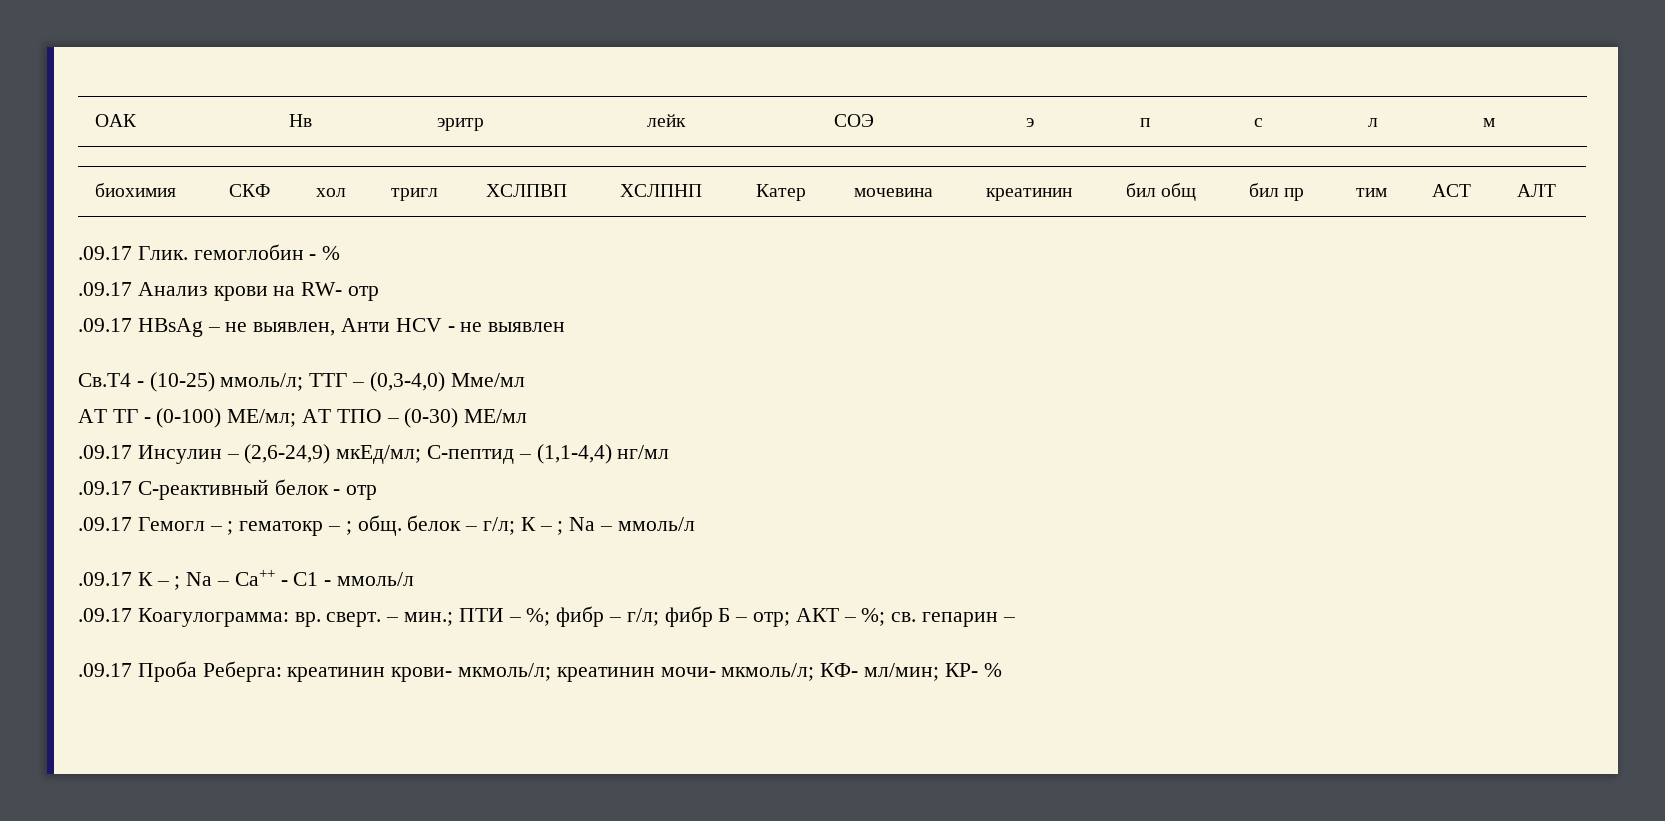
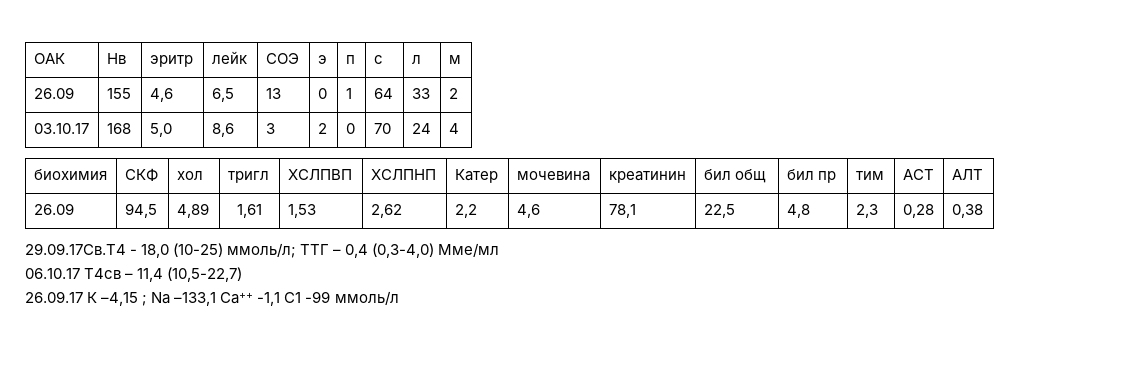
+ 26.09 | 155 | 4,6 | 6,5 | 13 | 0 | 1 | 64 | 33 | 2
+ 03.10.17 | 168 | 5,0 | 8,6 | 3 | 2 | 0 | 70 | 24 | 4
- .09.17 Глик. гемоглобин - %
- .09.17 Анализ крови на RW- отр
- .09.17 НВsАg – не выявлен, Анти НСV - не выявлен
- Св.Т4 - (10-25) ммоль/л; ТТГ – (0,3-4,0) Мме/мл
+ 26.09 | 94,5 | 4,89 | 1,61 | 1,53 | 2,62 | 2,2 | 4,6 | 78,1 | 22,5 | 4,8 | 2,3 | 0,28 | 0,38
+ 29.09.17Св.Т4 - 18,0 (10-25) ммоль/л; ТТГ – 0,4 (0,3-4,0) Мме/мл
- АТ ТГ - (0-100) МЕ/мл; АТ ТПО – (0-30) МЕ/мл
- .09.17 Инсулин – (2,6-24,9) мкЕд/мл; С-пептид – (1,1-4,4) нг/мл
- .09.17 С-реактивный белок - отр
- .09.17 Гемогл – ; гематокр – ; общ. белок – г/л; К – ; Nа – ммоль/л
- .09.17 К – ; Nа – Са++ - С1 - ммоль/л
- .09.17 Коагулограмма: вр. сверт. – мин.; ПТИ – %; фибр – г/л; фибр Б – отр; АКТ – %; св. гепарин –
- .09.17 Проба Реберга: креатинин крови- мкмоль/л; креатинин мочи- мкмоль/л; КФ- мл/мин; КР- %
+ 06.10.17 Т4св – 11,4 (10,5-22,7)
+ 26.09.17 К –4,15 ; Nа –133,1 Са++ -1,1 С1 -99 ммоль/л

